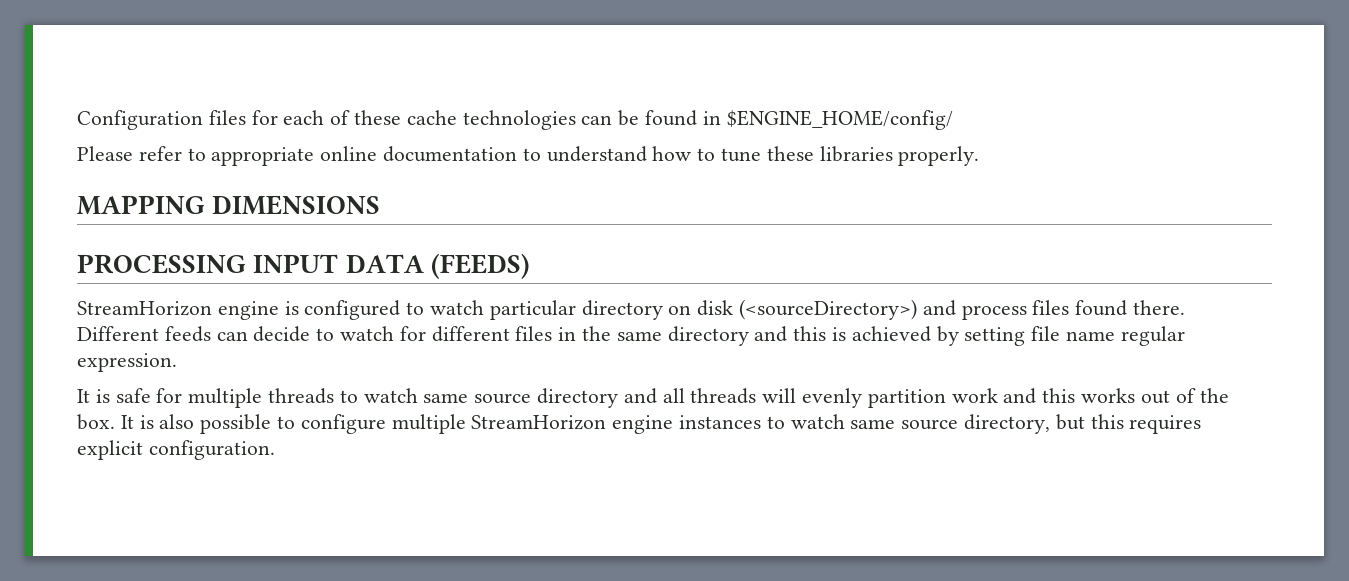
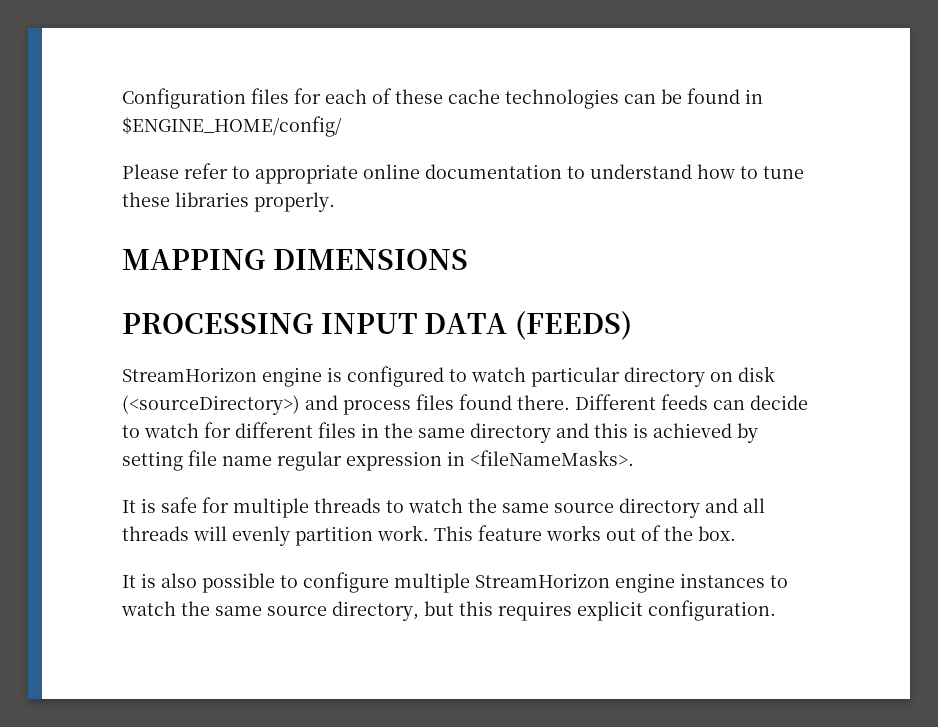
- Different feeds can decide to watch for different files in the same directory and this is achieved by setting file name regular expression.
+ Different feeds can decide to watch for different files in the same directory and this is achieved by setting file name regular expression in <fileNameMasks>.
- It is safe for multiple threads to watch same source directory and all threads will evenly partition work and this works out of the box. It is also possible to configure multiple StreamHorizon engine instances to watch same source directory, but this requires explicit configuration.
+ It is safe for multiple threads to watch the same source directory and all threads will evenly partition work. This feature works out of the box.
+ It is also possible to configure multiple StreamHorizon engine instances to watch the same source directory, but this requires explicit configuration.

